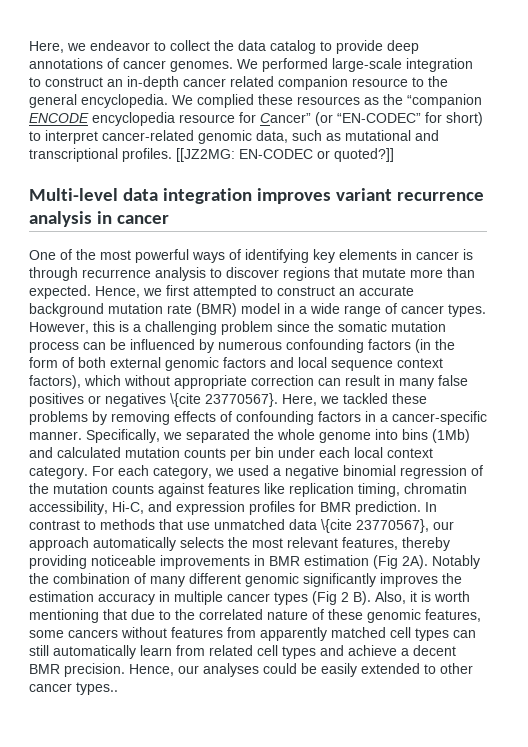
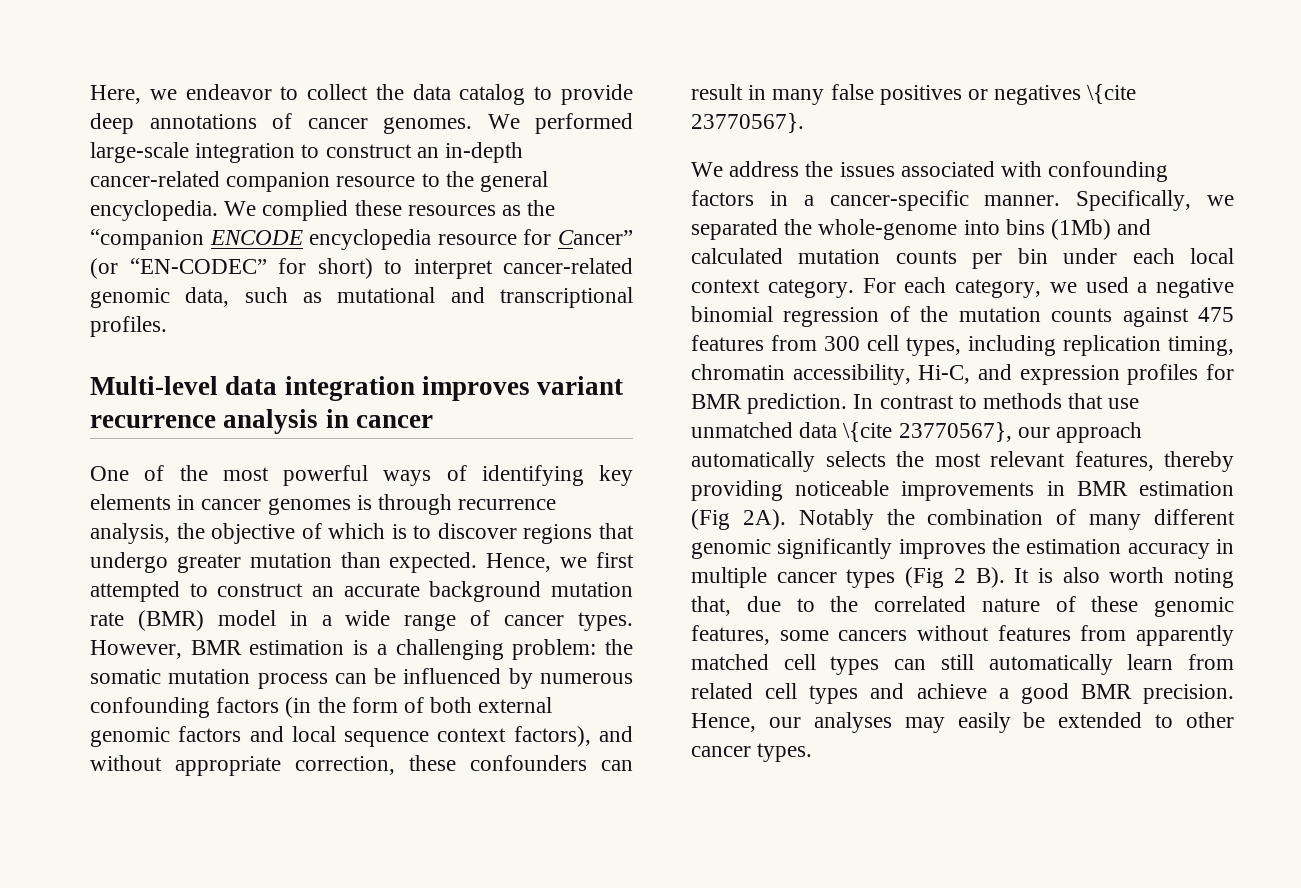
- We performed large-scale integration to construct an in-depth cancer related companion resource to the general encyclopedia.
+ We performed large-scale integration to construct an in-depth cancer-related companion resource to the general encyclopedia.
- [[JZ2MG: EN-CODEC or quoted?]]
- One of the most powerful ways of identifying key elements in cancer is through recurrence analysis to discover regions that mutate more than expected.
+ One of the most powerful ways of identifying key elements in cancer genomes is through recurrence analysis, the objective of which is to discover regions that undergo greater mutation than expected.
- However, this is a challenging problem since the somatic mutation process can be influenced by numerous confounding factors (in the form of both external genomic factors and local sequence context factors), which without appropriate correction can result in many false positives or negatives \{cite 23770567}. Here, we tackled these problems by removing effects of confounding factors in a cancer-specific manner.
+ However, BMR estimation is a challenging problem: the somatic mutation process can be influenced by numerous confounding factors (in the form of both external genomic factors and local sequence context factors), and without appropriate correction, these confounders can result in many false positives or negatives \{cite 23770567}.
+ We address the issues associated with confounding factors in a cancer-specific manner.
- Specifically, we separated the whole genome into bins (1Mb) and calculated mutation counts per bin under each local context category.
+ Specifically, we separated the whole-genome into bins (1Mb) and calculated mutation counts per bin under each local context category.
- For each category, we used a negative binomial regression of the mutation counts against features like replication timing, chromatin accessibility, Hi-C, and expression profiles for BMR prediction.
+ For each category, we used a negative binomial regression of the mutation counts against 475 features from 300 cell types, including replication timing, chromatin accessibility, Hi-C, and expression profiles for BMR prediction.
- Notably the combination of many different genomic significantly improves the estimation accuracy in multiple cancer types (Fig 2 B). Also, it is worth mentioning that due to the correlated nature of these genomic features, some cancers without features from apparently matched cell types can still automatically learn from related cell types and achieve a decent BMR precision.
+ Notably the combination of many different genomic significantly improves the estimation accuracy in multiple cancer types (Fig 2 B). It is also worth noting that, due to the correlated nature of these genomic features, some cancers without features from apparently matched cell types can still automatically learn from related cell types and achieve a good BMR precision.
- Hence, our analyses could be easily extended to other cancer types..
+ Hence, our analyses may easily be extended to other cancer types.

